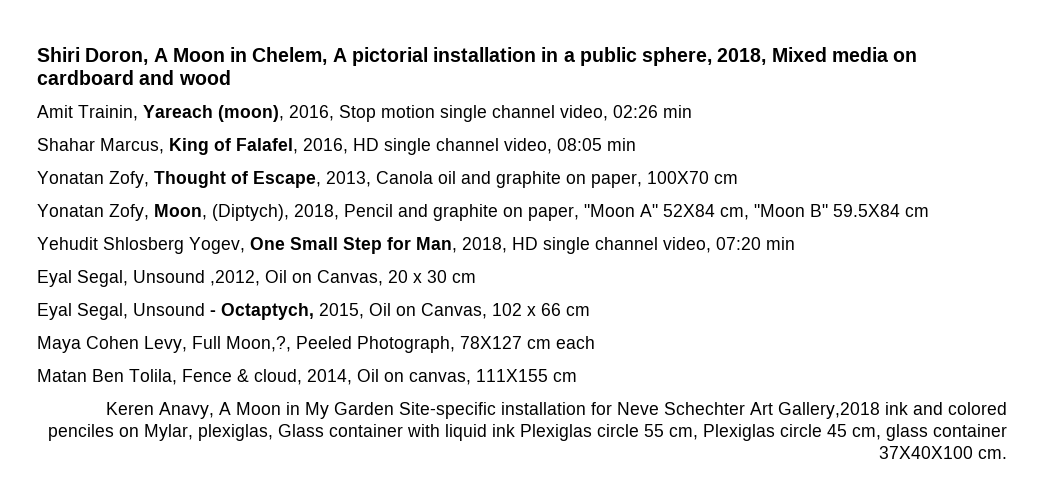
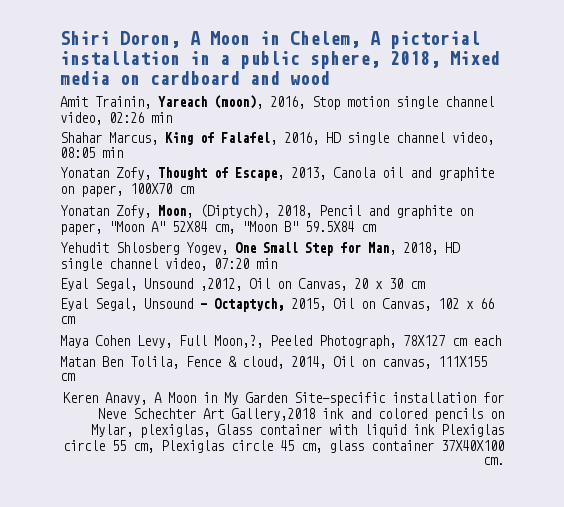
- Keren Anavy, A Moon in My Garden Site-specific installation for Neve Schechter Art Gallery,2018 ink and colored penciles on Mylar, plexiglas, Glass container with liquid ink Plexiglas circle 55 cm, Plexiglas circle 45 cm, glass container 37X40X100 cm.
+ Keren Anavy, A Moon in My Garden Site-specific installation for Neve Schechter Art Gallery,2018 ink and colored pencils on Mylar, plexiglas, Glass container with liquid ink Plexiglas circle 55 cm, Plexiglas circle 45 cm, glass container 37X40X100 cm.

